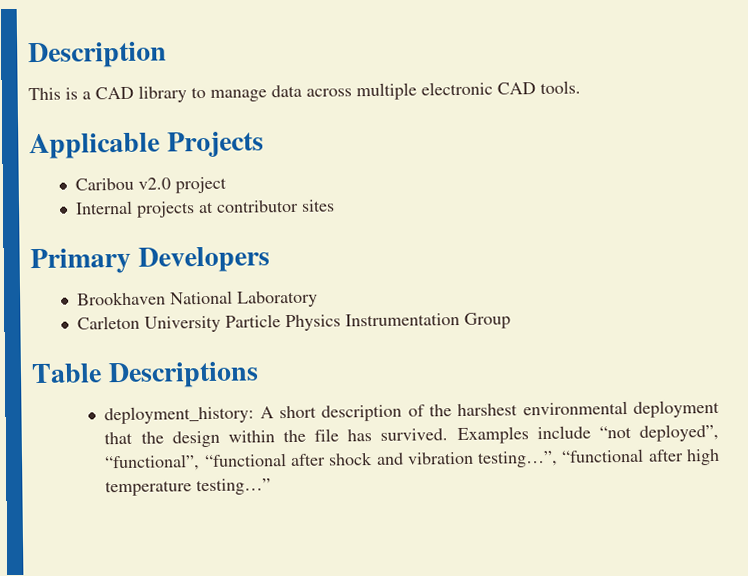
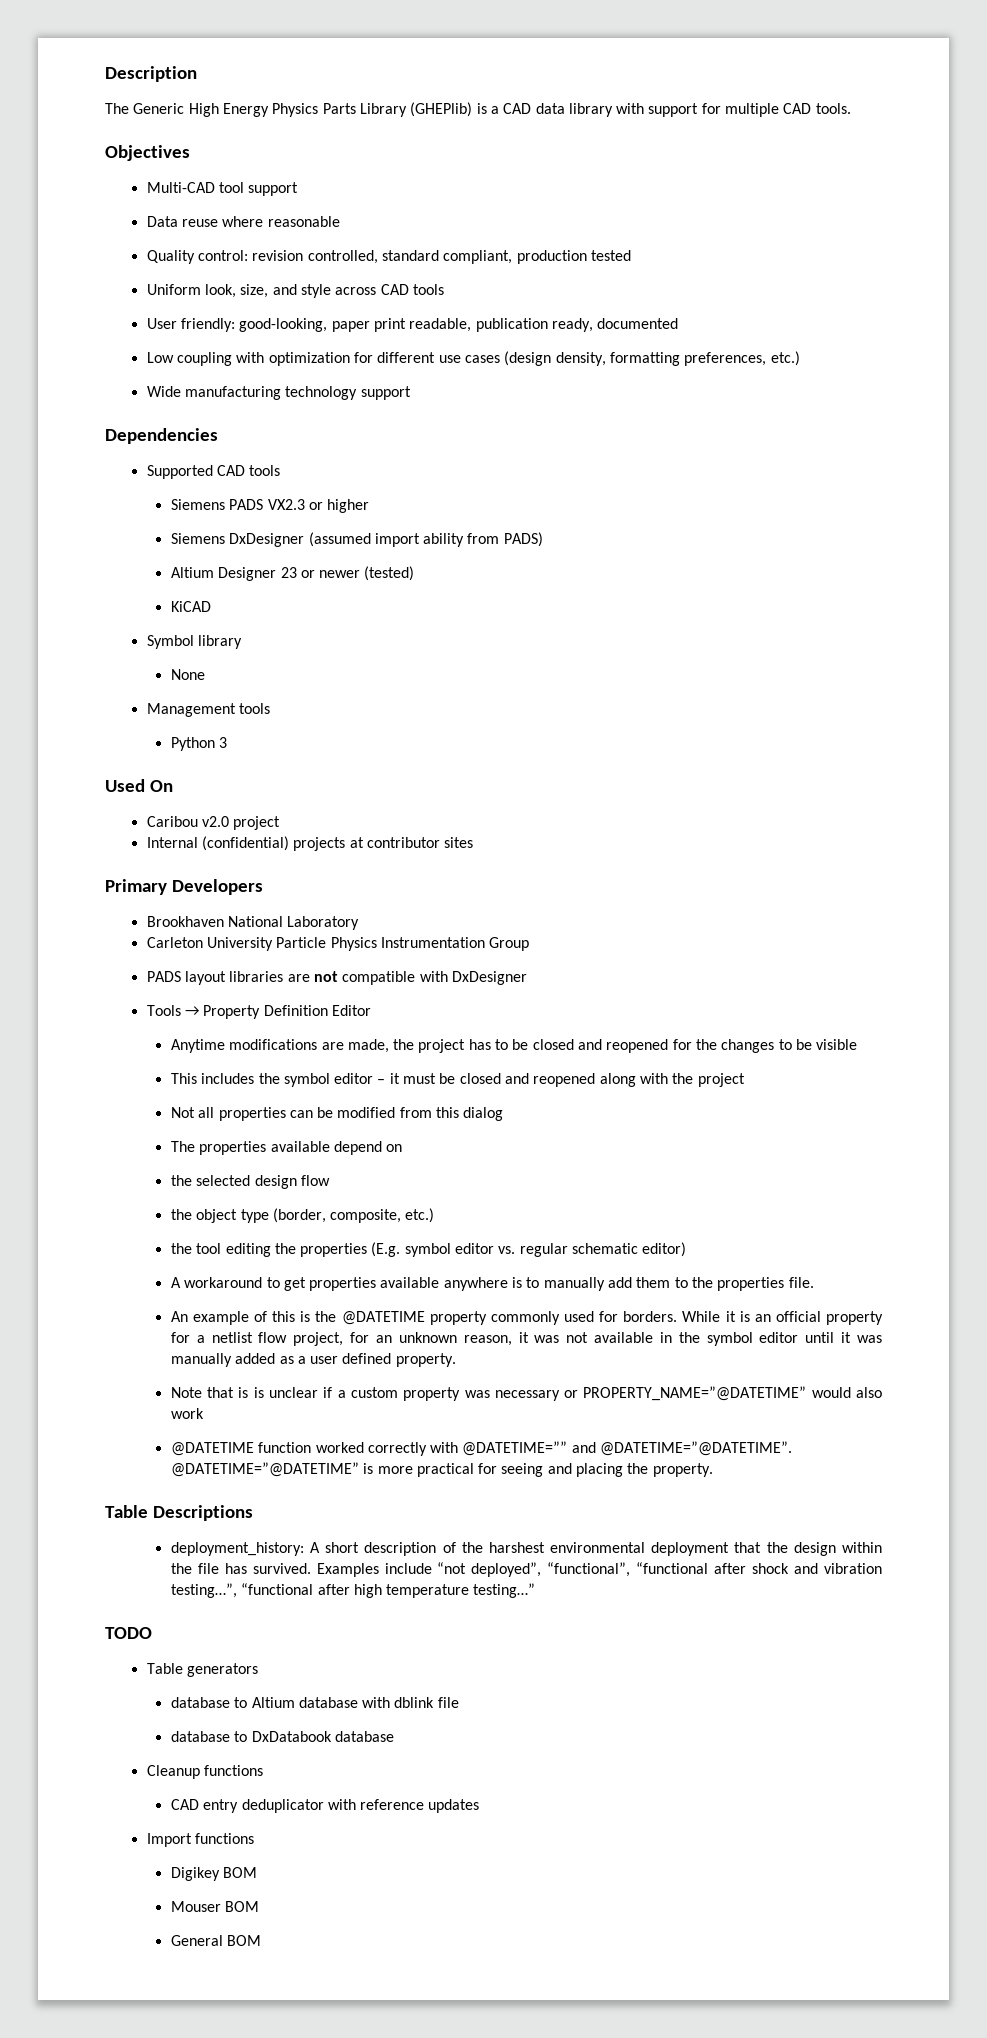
- This is a CAD library to manage data across multiple electronic CAD tools.
- Applicable Projects
+ The Generic High Energy Physics Parts Library (GHEPlib) is a CAD data library with support for multiple CAD tools.
+ Objectives
+ Multi-CAD tool support
+ Data reuse where reasonable
+ Quality control: revision controlled, standard compliant, production tested
+ Uniform look, size, and style across CAD tools
+ User friendly: good-looking, paper print readable, publication ready, documented
+ Low coupling with optimization for different use cases (design density, formatting preferences, etc.)
+ Wide manufacturing technology support
+ Dependencies
+ Supported CAD tools
+ Siemens PADS VX2.3 or higher
+ Siemens DxDesigner (assumed import ability from PADS)
+ Altium Designer 23 or newer (tested)
+ KiCAD
+ Symbol library
+ None
+ Management tools
+ Python 3
+ Used On
- Internal projects at contributor sites
+ Internal (confidential) projects at contributor sites
+ PADS layout libraries are not compatible with DxDesigner
+ Tools → Property Definition Editor
+ Anytime modifications are made, the project has to be closed and reopened for the changes to be visible
+ This includes the symbol editor – it must be closed and reopened along with the project
+ Not all properties can be modified from this dialog
+ The properties available depend on
+ the selected design flow
+ the object type (border, composite, etc.)
+ the tool editing the properties (E.g. symbol editor vs. regular schematic editor)
+ A workaround to get properties available anywhere is to manually add them to the properties file.
+ An example of this is the @DATETIME property commonly used for borders. While it is an official property for a netlist flow project, for an unknown reason, it was not available in the symbol editor until it was manually added as a user defined property.
+ Note that is is unclear if a custom property was necessary or PROPERTY_NAME=”@DATETIME” would also work
+ @DATETIME function worked correctly with @DATETIME=”” and @DATETIME=”@DATETIME”. @DATETIME=”@DATETIME” is more practical for seeing and placing the property.
+ TODO
+ Table generators
+ database to Altium database with dblink file
+ database to DxDatabook database
+ Cleanup functions
+ CAD entry deduplicator with reference updates
+ Import functions
+ Digikey BOM
+ Mouser BOM
+ General BOM

